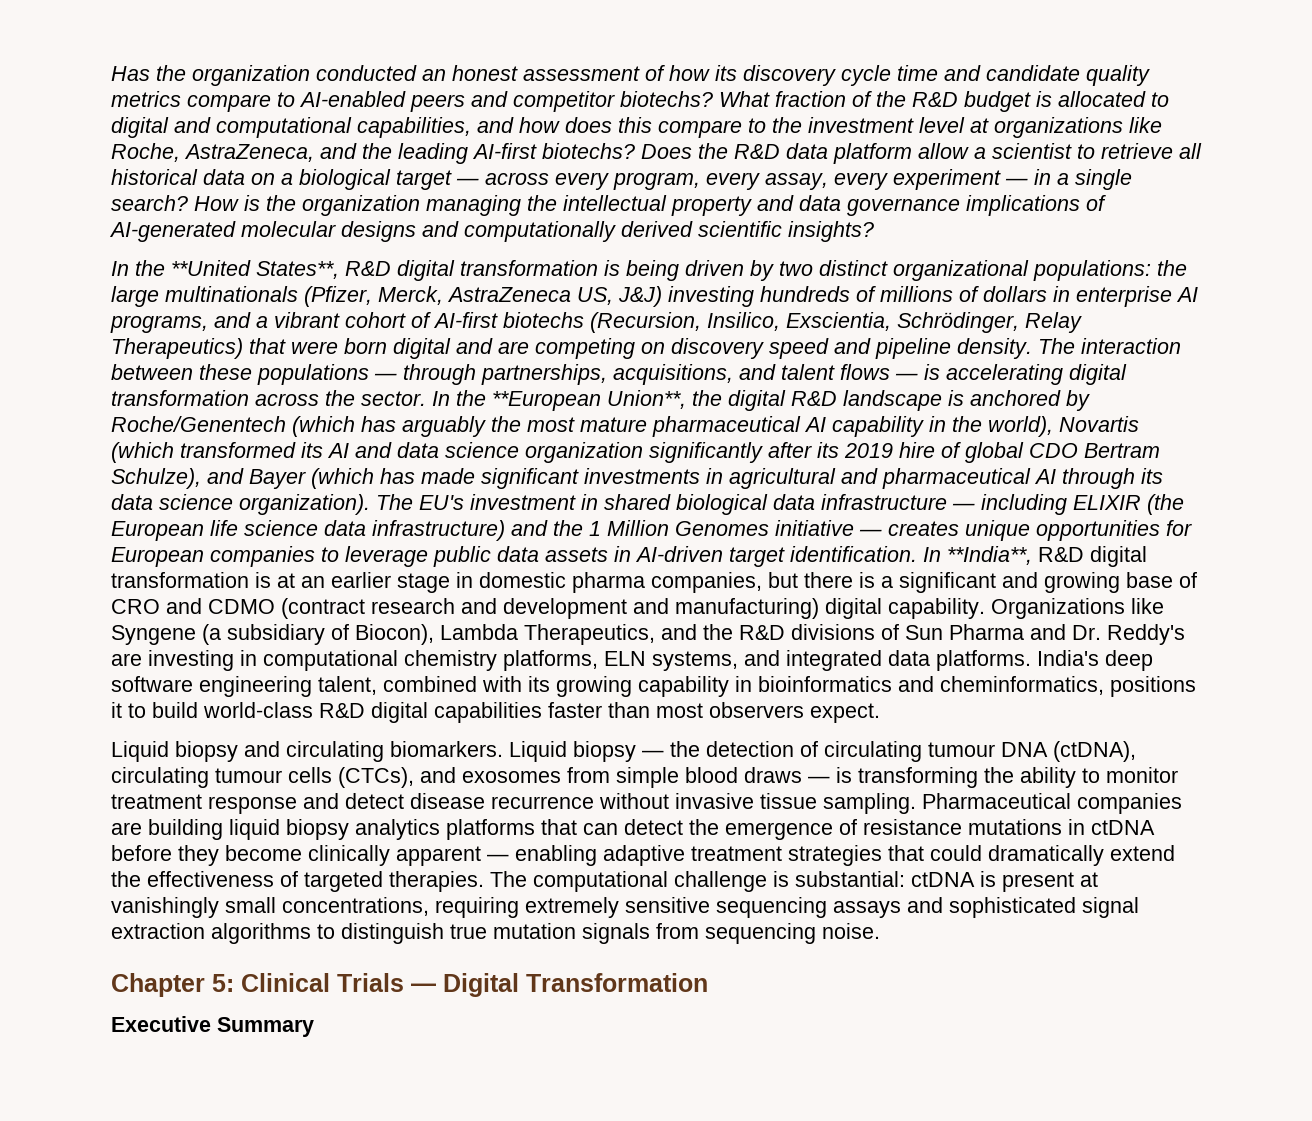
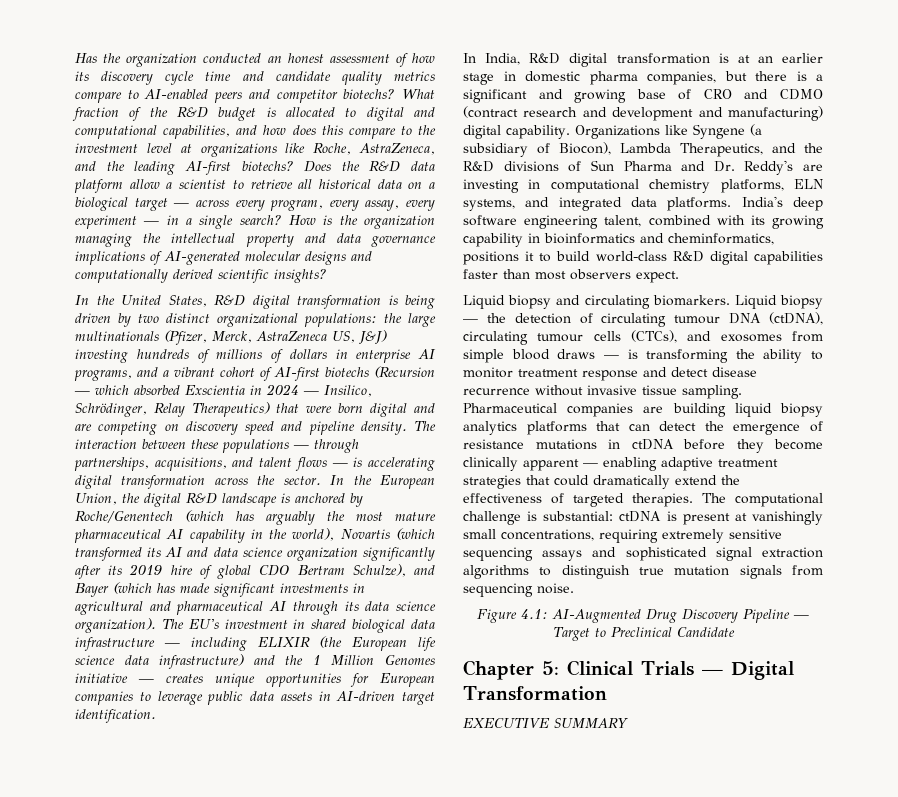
- In the **United States**, R&D digital transformation is being driven by two distinct organizational populations: the large multinationals (Pfizer, Merck, AstraZeneca US, J&J) investing hundreds of millions of dollars in enterprise AI programs, and a vibrant cohort of AI-first biotechs (Recursion, Insilico, Exscientia, Schrödinger, Relay Therapeutics) that were born digital and are competing on discovery speed and pipeline density.
+ In the United States, R&D digital transformation is being driven by two distinct organizational populations: the large multinationals (Pfizer, Merck, AstraZeneca US, J&J) investing hundreds of millions of dollars in enterprise AI programs, and a vibrant cohort of AI-first biotechs (Recursion — which absorbed Exscientia in 2024 — Insilico, Schrödinger, Relay Therapeutics) that were born digital and are competing on discovery speed and pipeline density.
- In the **European Union**, the digital R&D landscape is anchored by Roche/Genentech (which has arguably the most mature pharmaceutical AI capability in the world), Novartis (which transformed its AI and data science organization significantly after its 2019 hire of global CDO Bertram Schulze), and Bayer (which has made significant investments in agricultural and pharmaceutical AI through its data science organization).
+ In the European Union, the digital R&D landscape is anchored by Roche/Genentech (which has arguably the most mature pharmaceutical AI capability in the world), Novartis (which transformed its AI and data science organization significantly after its 2019 hire of global CDO Bertram Schulze), and Bayer (which has made significant investments in agricultural and pharmaceutical AI through its data science organization).
- The EU's investment in shared biological data infrastructure — including ELIXIR (the European life science data infrastructure) and the 1 Million Genomes initiative — creates unique opportunities for European companies to leverage public data assets in AI-driven target identification. In **India**, R&D digital transformation is at an earlier stage in domestic pharma companies, but there is a significant and growing base of CRO and CDMO (contract research and development and manufacturing) digital capability.
+ The EU's investment in shared biological data infrastructure — including ELIXIR (the European life science data infrastructure) and the 1 Million Genomes initiative — creates unique opportunities for European companies to leverage public data assets in AI-driven target identification.
+ In India, R&D digital transformation is at an earlier stage in domestic pharma companies, but there is a significant and growing base of CRO and CDMO (contract research and development and manufacturing) digital capability.
+ Figure 4.1: AI-Augmented Drug Discovery Pipeline — Target to Preclinical Candidate
- Executive Summary
+ EXECUTIVE SUMMARY

